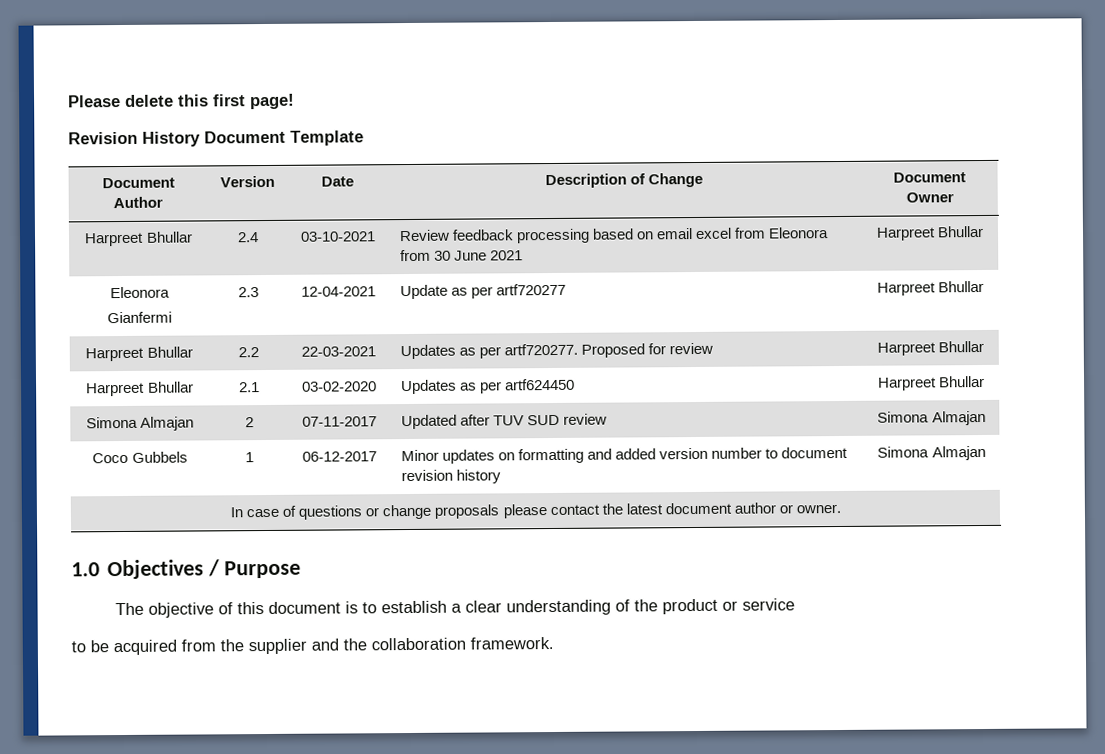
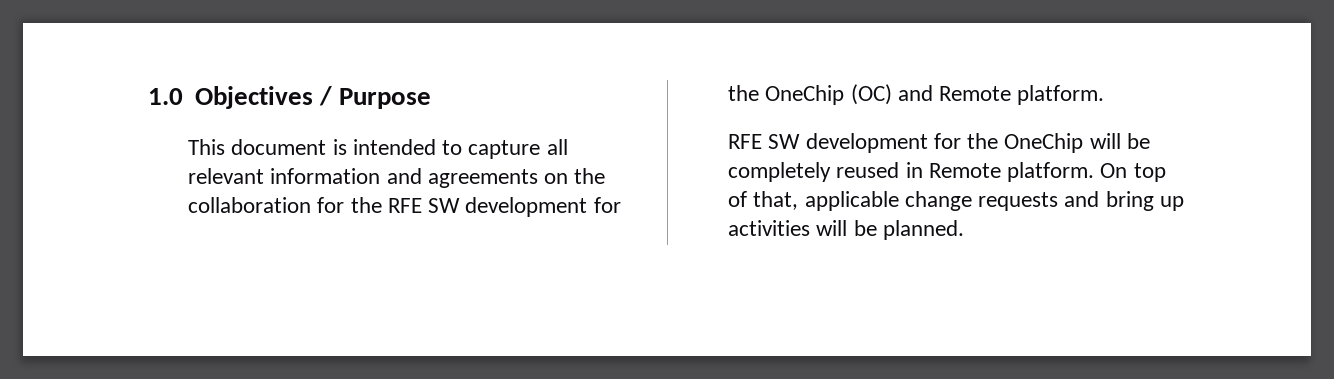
- Please delete this first page!
- Revision History Document Template
- Document Author | Version | Date | Description of Change | Document Owner
- Harpreet Bhullar | 2.4 | 03-10-2021 | Review feedback processing based on email excel from Eleonora from 30 June 2021 | Harpreet Bhullar
- Eleonora
- Gianfermi | 2.3 | 12-04-2021 | Update as per artf720277 | Harpreet Bhullar
- Harpreet Bhullar | 2.2 | 22-03-2021 | Updates as per artf720277. Proposed for review | Harpreet Bhullar
- Harpreet Bhullar | 2.1 | 03-02-2020 | Updates as per artf624450 | Harpreet Bhullar
- Simona Almajan | 2 | 07-11-2017 | Updated after TUV SUD review | Simona Almajan
- Coco Gubbels | 1 | 06-12-2017 | Minor updates on formatting and added version number to document revision history | Simona Almajan
- In case of questions or change proposals please contact the latest document author or owner.
  1.0 Objectives / Purpose
- The objective of this document is to establish a clear understanding of the product or service
- to be acquired from the supplier and the collaboration framework.
+ This document is intended to capture all relevant information and agreements on the collaboration for the RFE SW development for the OneChip (OC) and Remote platform.
+ RFE SW development for the OneChip will be completely reused in Remote platform. On top of that, applicable change requests and bring up activities will be planned.

